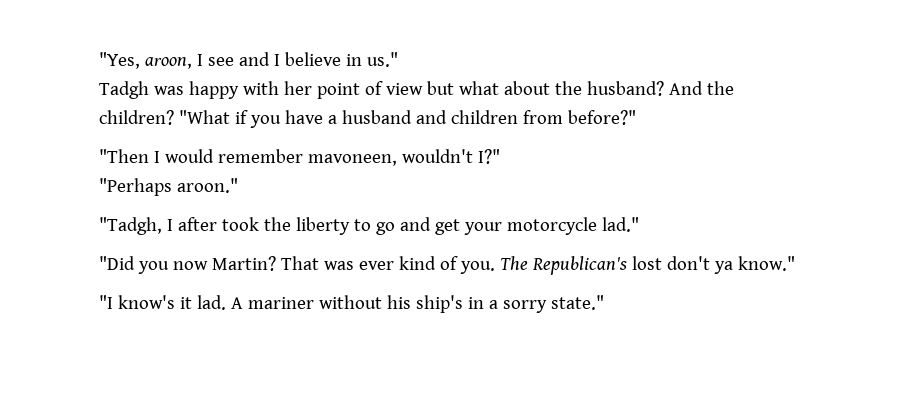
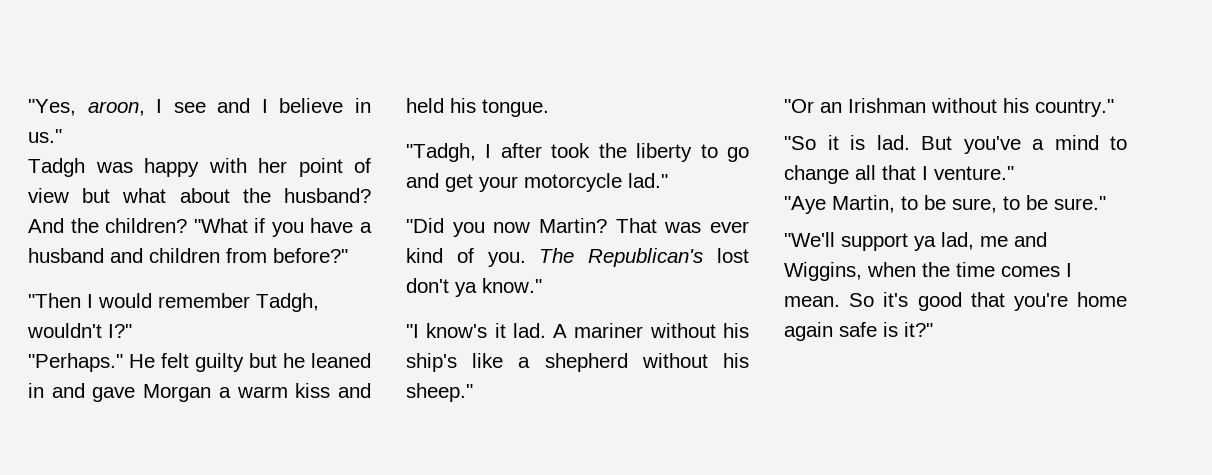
- "Then I would remember mavoneen, wouldn't I?"
+ "Then I would remember Tadgh, wouldn't I?"
- "Perhaps aroon."
+ "Perhaps." He felt guilty but he leaned in and gave Morgan a warm kiss and held his tongue.
- A mariner without his ship's in a sorry state."
+ A mariner without his ship's like a shepherd without his sheep."
+ "Or an Irishman without his country."
+ "So it is lad. But you've a mind to change all that I venture."
+ "Aye Martin, to be sure, to be sure."
+ "We'll support ya lad, me and Wiggins, when the time comes I mean. So it's good that you're home again safe is it?"

